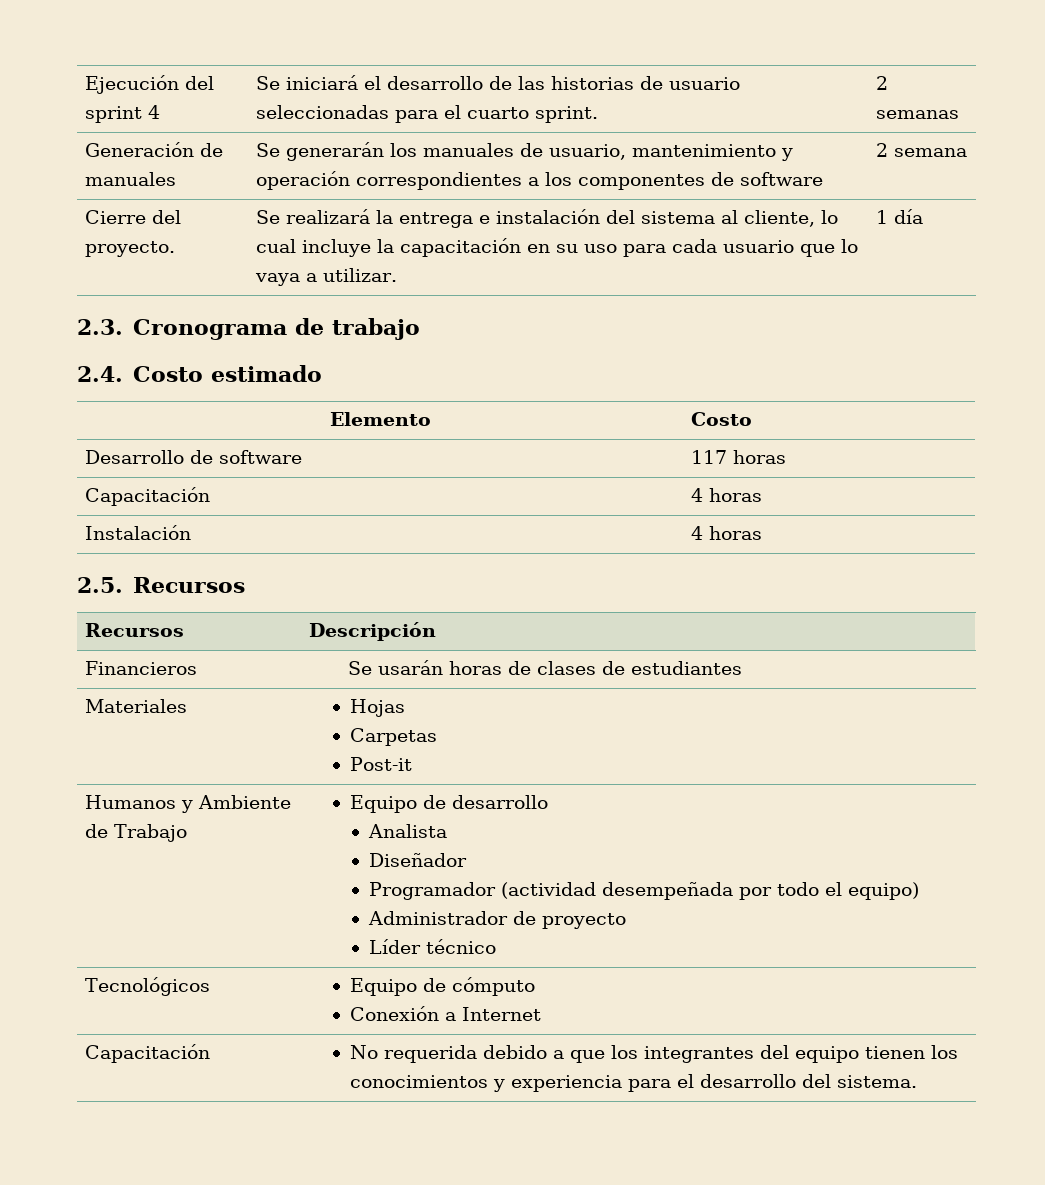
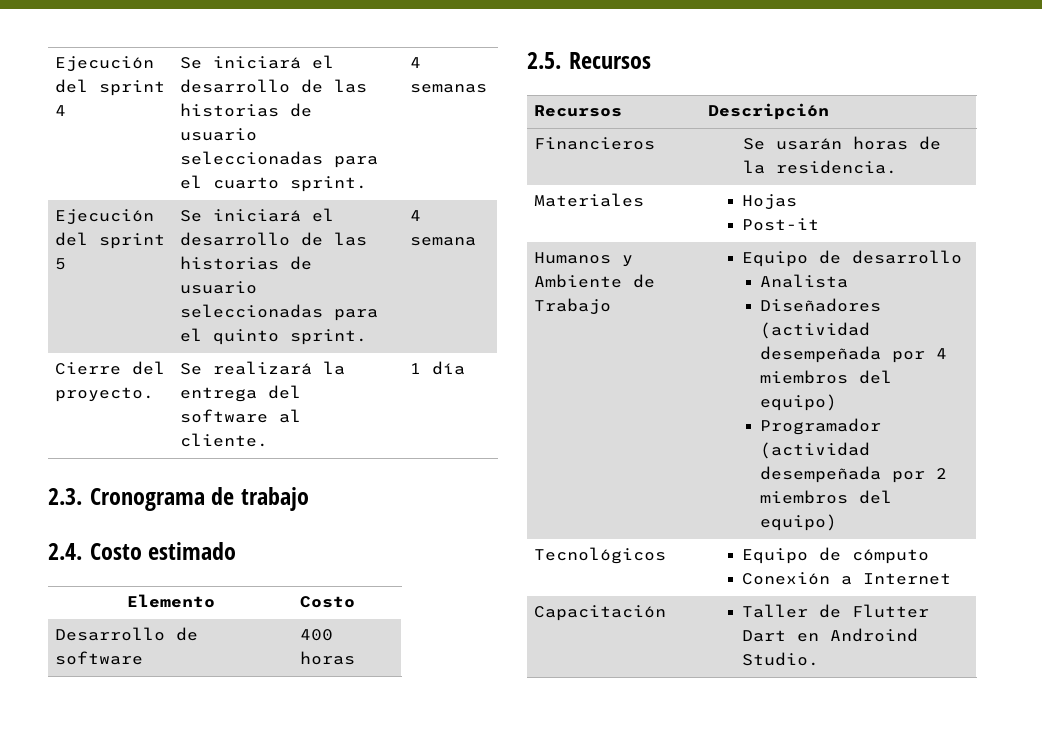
- Ejecución del sprint 4 | Se iniciará el desarrollo de las historias de usuario seleccionadas para el cuarto sprint. | 2 semanas
+ Ejecución del sprint 4 | Se iniciará el desarrollo de las historias de usuario seleccionadas para el cuarto sprint. | 4 semanas
- Generación de manuales | Se generarán los manuales de usuario, mantenimiento y operación correspondientes a los componentes de software | 2 semana
+ Ejecución del sprint 5 | Se iniciará el desarrollo de las historias de usuario seleccionadas para el quinto sprint. | 4 semana
- Cierre del proyecto. | Se realizará la entrega e instalación del sistema al cliente, lo cual incluye la capacitación en su uso para cada usuario que lo vaya a utilizar. | 1 día
+ Cierre del proyecto. | Se realizará la entrega del software al cliente. | 1 día
- Desarrollo de software | 117 horas
- Capacitación | 4 horas
- Instalación | 4 horas
+ Desarrollo de software | 400 horas
- Financieros | Se usarán horas de clases de estudiantes
+ Financieros | Se usarán horas de la residencia.
  Materiales | Hojas
- Carpetas
  Humanos y Ambiente de Trabajo | Equipo de desarrollo
  Analista
- Diseñador
- Programador (actividad desempeñada por todo el equipo)
- Administrador de proyecto
- Líder técnico
+ Diseñadores (actividad desempeñada por 4 miembros del equipo)
+ Programador (actividad desempeñada por 2 miembros del equipo)
- Capacitación | No requerida debido a que los integrantes del equipo tienen los conocimientos y experiencia para el desarrollo del sistema.
+ Capacitación | Taller de Flutter Dart en Androind Studio.

